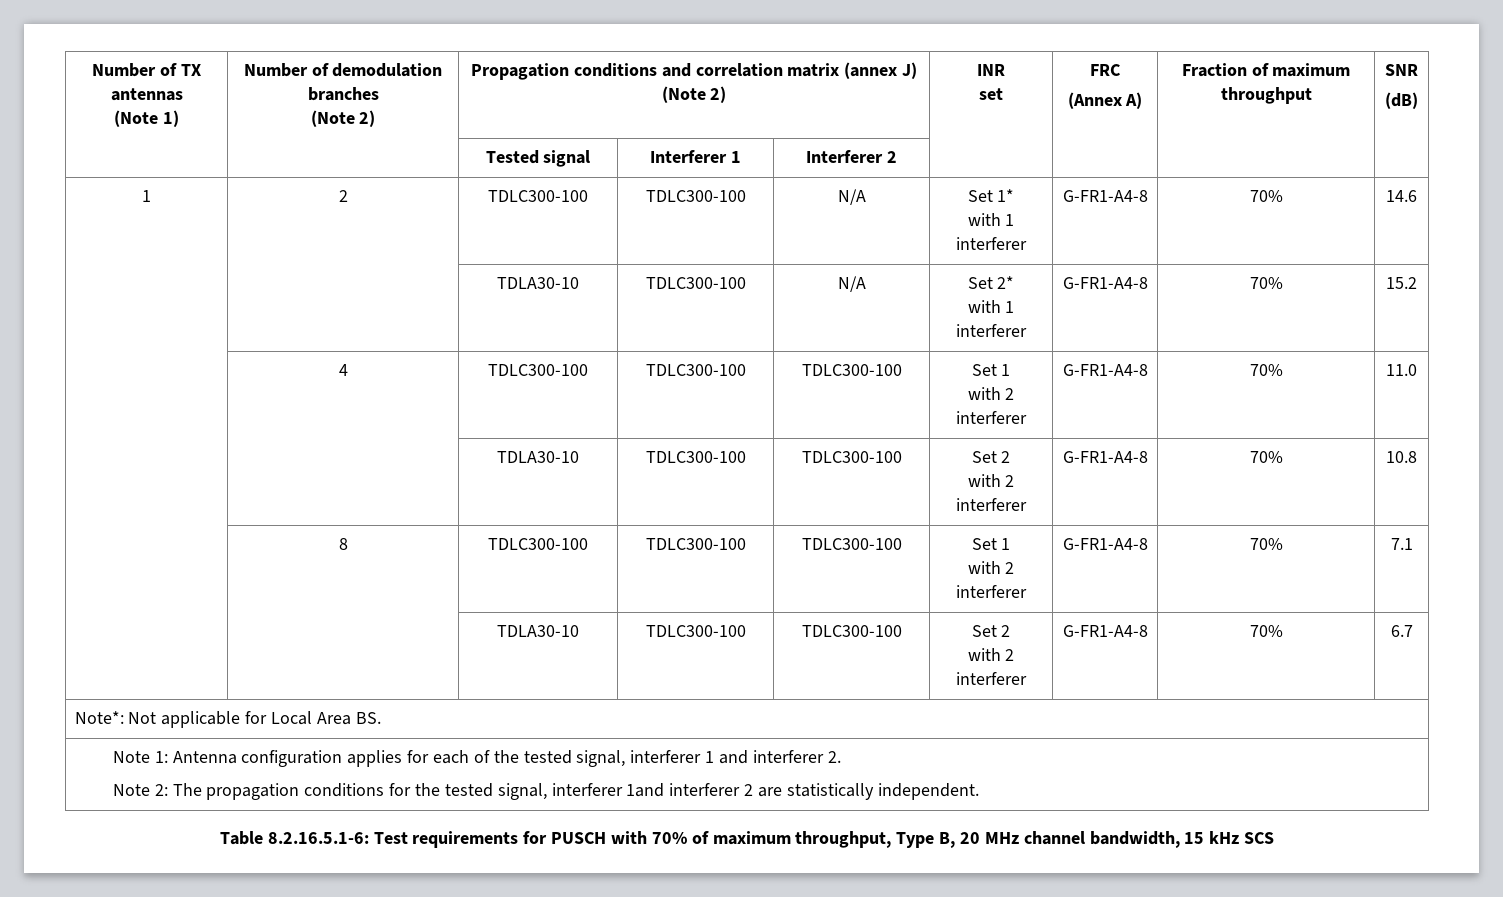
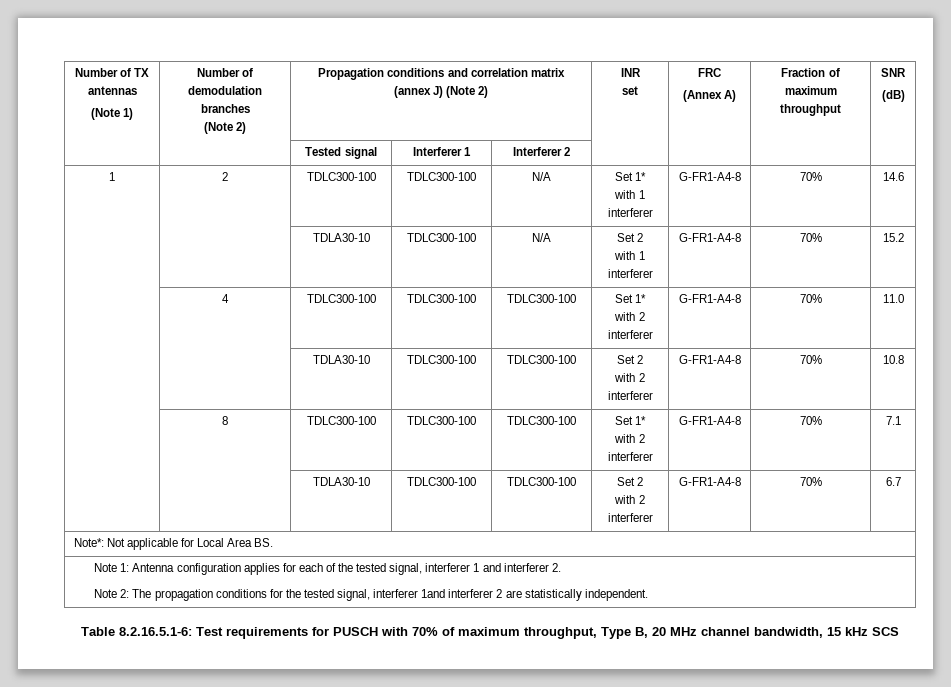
- | | TDLA30-10 | TDLC300-100 | N/A | Set 2*
+ | | TDLA30-10 | TDLC300-100 | N/A | Set 2
- | 4 | TDLC300-100 | TDLC300-100 | TDLC300-100 | Set 1
+ | 4 | TDLC300-100 | TDLC300-100 | TDLC300-100 | Set 1*
- | 8 | TDLC300-100 | TDLC300-100 | TDLC300-100 | Set 1
+ | 8 | TDLC300-100 | TDLC300-100 | TDLC300-100 | Set 1*

